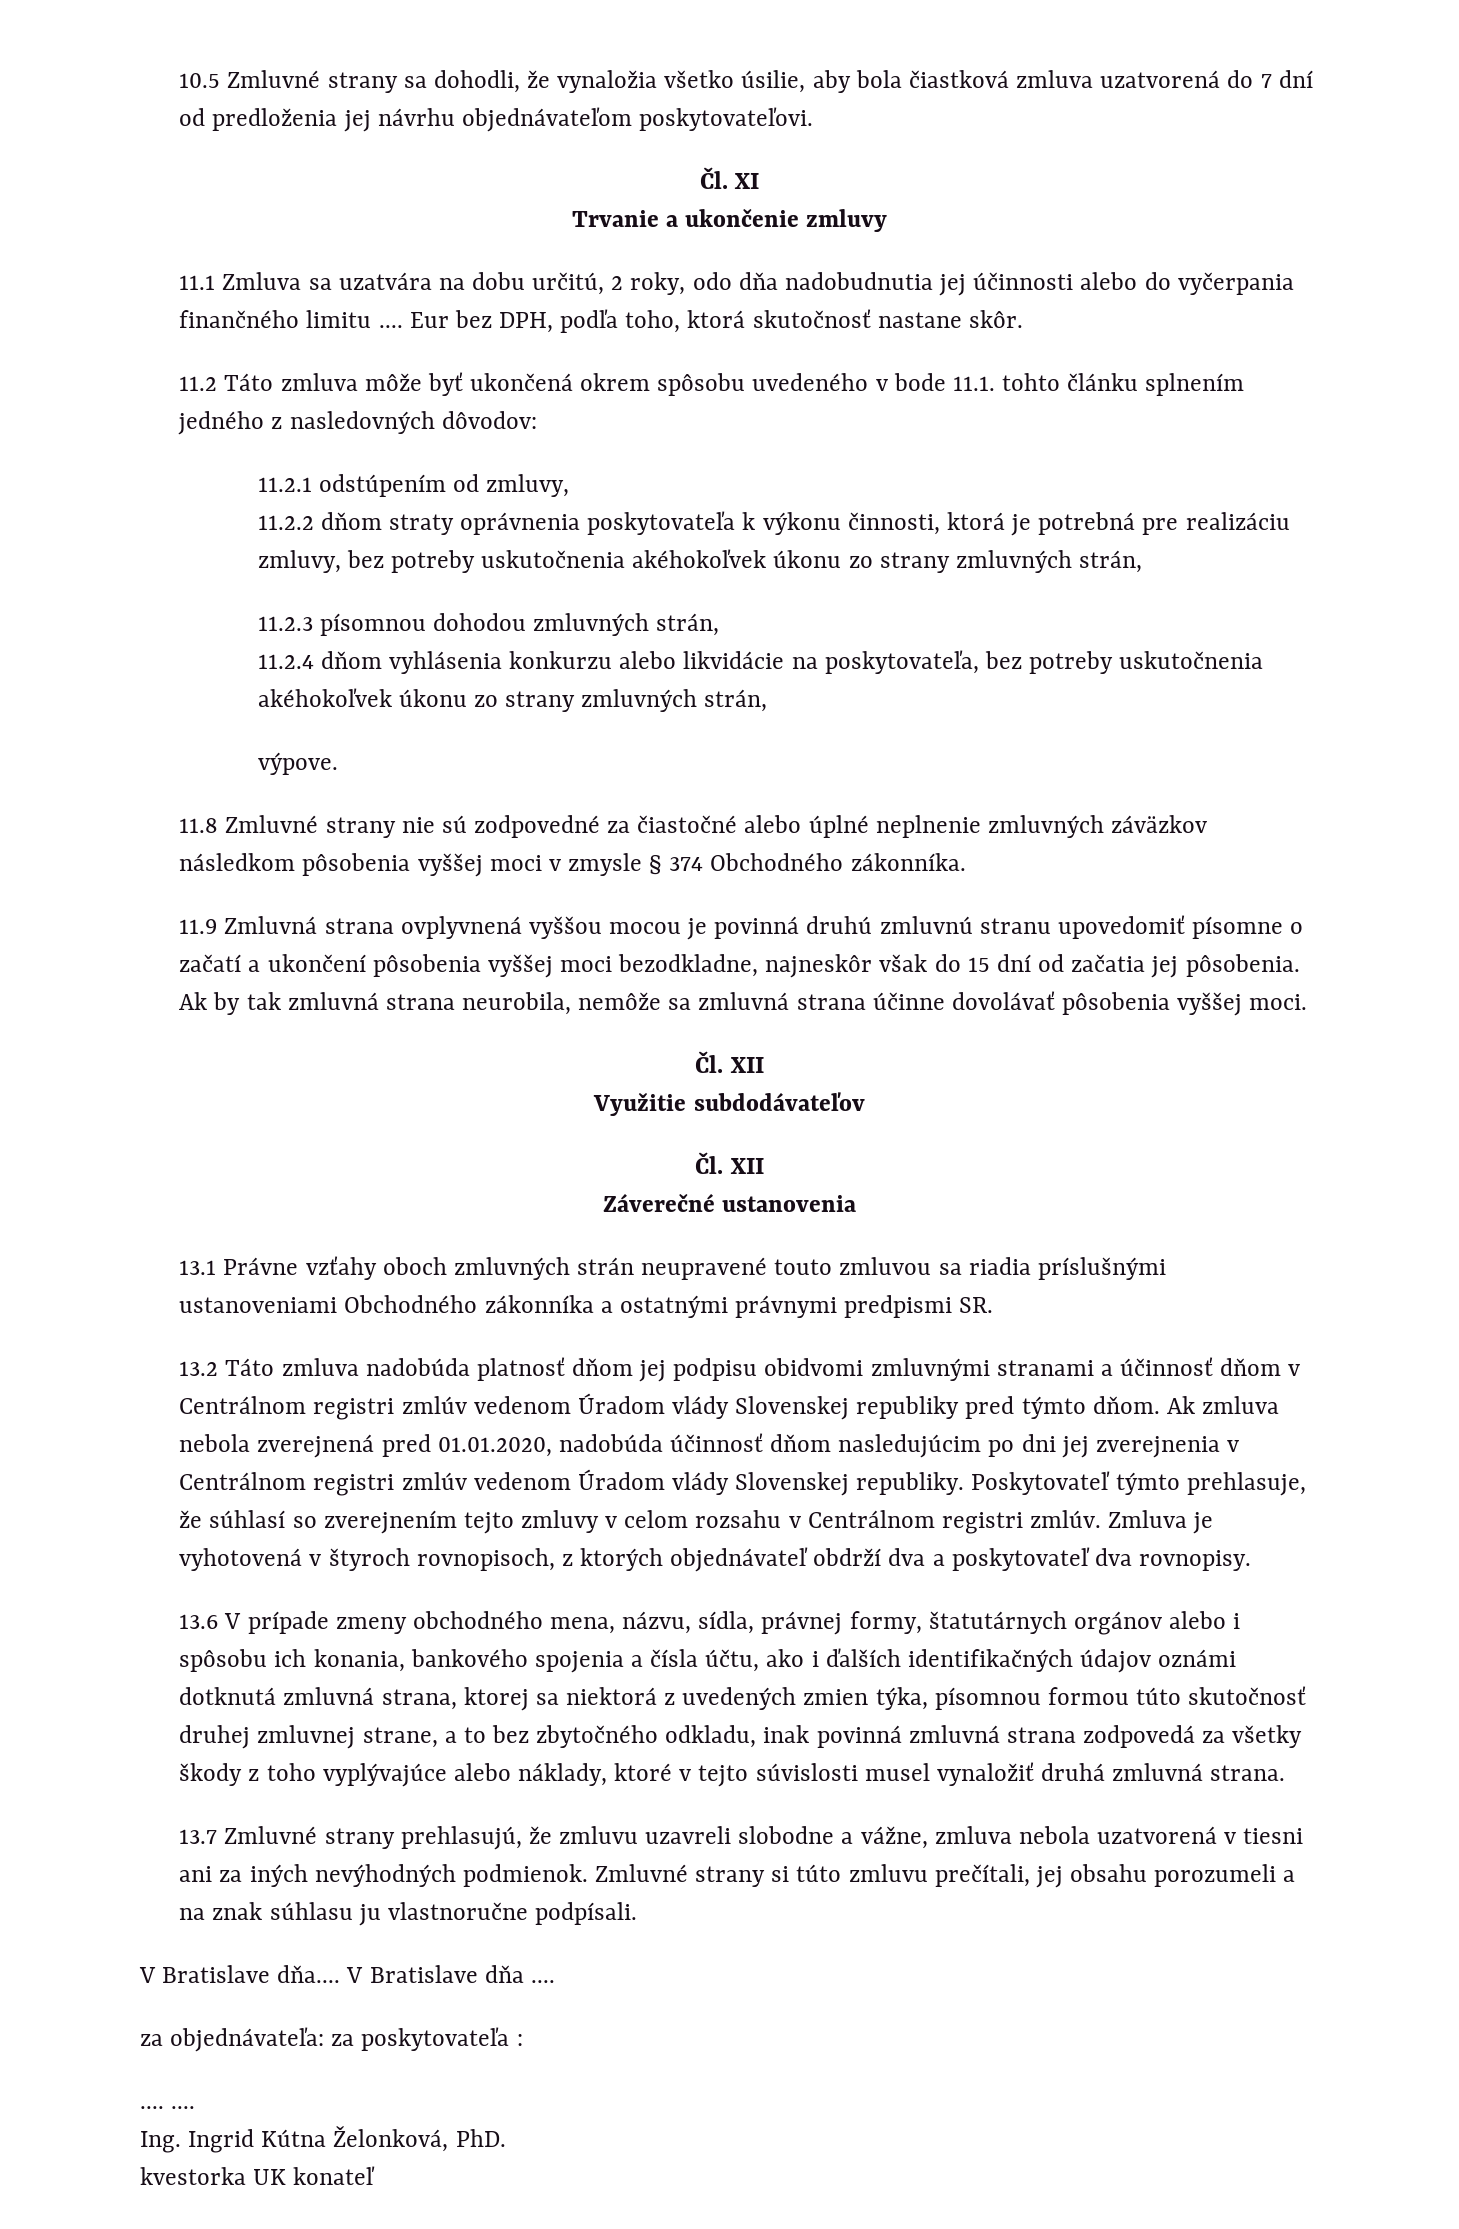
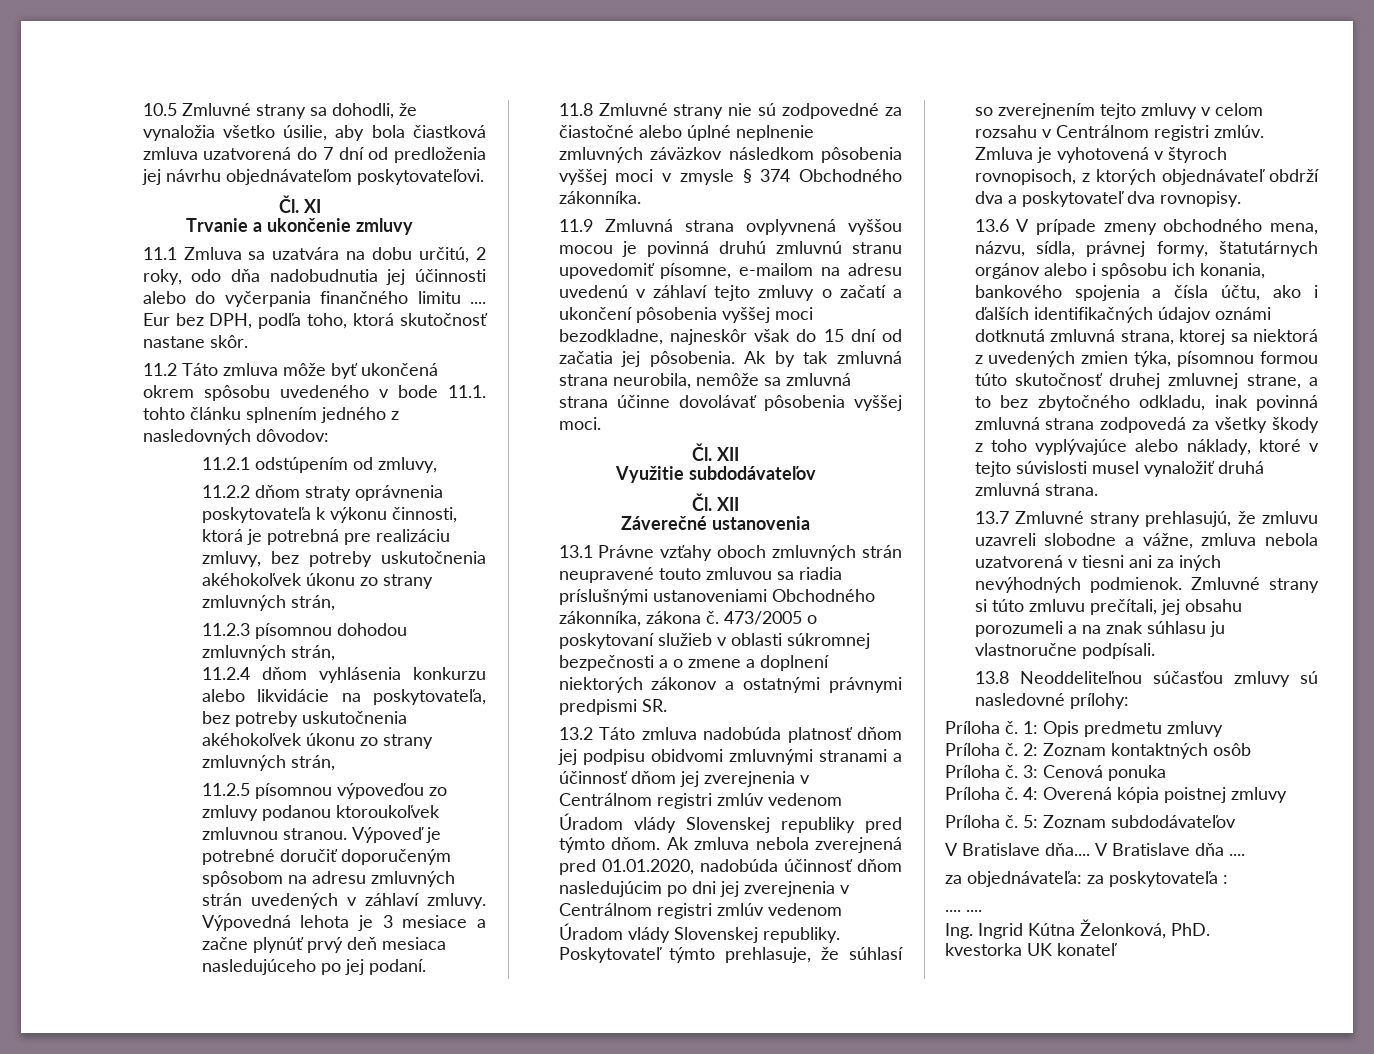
- výpove.
+ 11.2.5 písomnou výpoveďou zo zmluvy podanou ktoroukoľvek zmluvnou stranou. Výpoveď je potrebné doručiť doporučeným spôsobom na adresu zmluvných strán uvedených v záhlaví zmluvy. Výpovedná lehota je 3 mesiace a začne plynúť prvý deň mesiaca nasledujúceho po jej podaní.
- 11.9 Zmluvná strana ovplyvnená vyššou mocou je povinná druhú zmluvnú stranu upovedomiť písomne o začatí a ukončení pôsobenia vyššej moci bezodkladne, najneskôr však do 15 dní od začatia jej pôsobenia.
+ 11.9 Zmluvná strana ovplyvnená vyššou mocou je povinná druhú zmluvnú stranu upovedomiť písomne, e-mailom na adresu uvedenú v záhlaví tejto zmluvy o začatí a ukončení pôsobenia vyššej moci bezodkladne, najneskôr však do 15 dní od začatia jej pôsobenia.
- 13.1 Právne vzťahy oboch zmluvných strán neupravené touto zmluvou sa riadia príslušnými ustanoveniami Obchodného zákonníka a ostatnými právnymi predpismi SR.
+ 13.1 Právne vzťahy oboch zmluvných strán neupravené touto zmluvou sa riadia príslušnými ustanoveniami Obchodného zákonníka, zákona č. 473/2005 o poskytovaní služieb v oblasti súkromnej bezpečnosti a o zmene a doplnení niektorých zákonov a ostatnými právnymi predpismi SR.
- 13.2 Táto zmluva nadobúda platnosť dňom jej podpisu obidvomi zmluvnými stranami a účinnosť dňom v Centrálnom registri zmlúv vedenom Úradom vlády Slovenskej republiky pred týmto dňom.
+ 13.2 Táto zmluva nadobúda platnosť dňom jej podpisu obidvomi zmluvnými stranami a účinnosť dňom jej zverejnenia v Centrálnom registri zmlúv vedenom Úradom vlády Slovenskej republiky pred týmto dňom.
+ 13.8 Neoddeliteľnou súčasťou zmluvy sú nasledovné prílohy:
+ Príloha č. 1: Opis predmetu zmluvy
+ Príloha č. 2: Zoznam kontaktných osôb
+ Príloha č. 3: Cenová ponuka
+ Príloha č. 4: Overená kópia poistnej zmluvy
+ Príloha č. 5: Zoznam subdodávateľov

